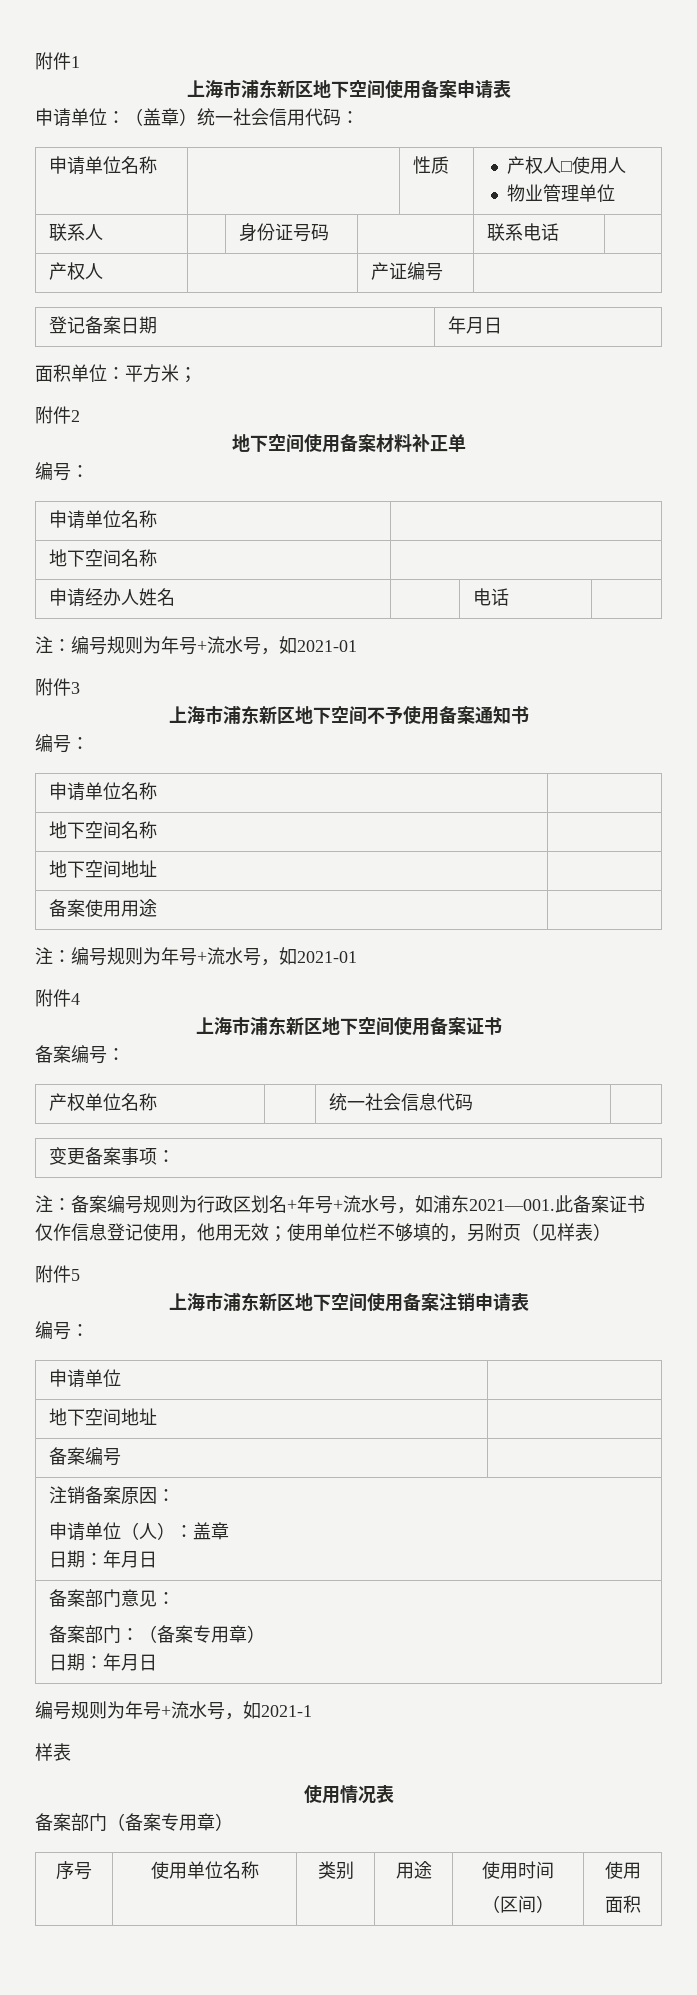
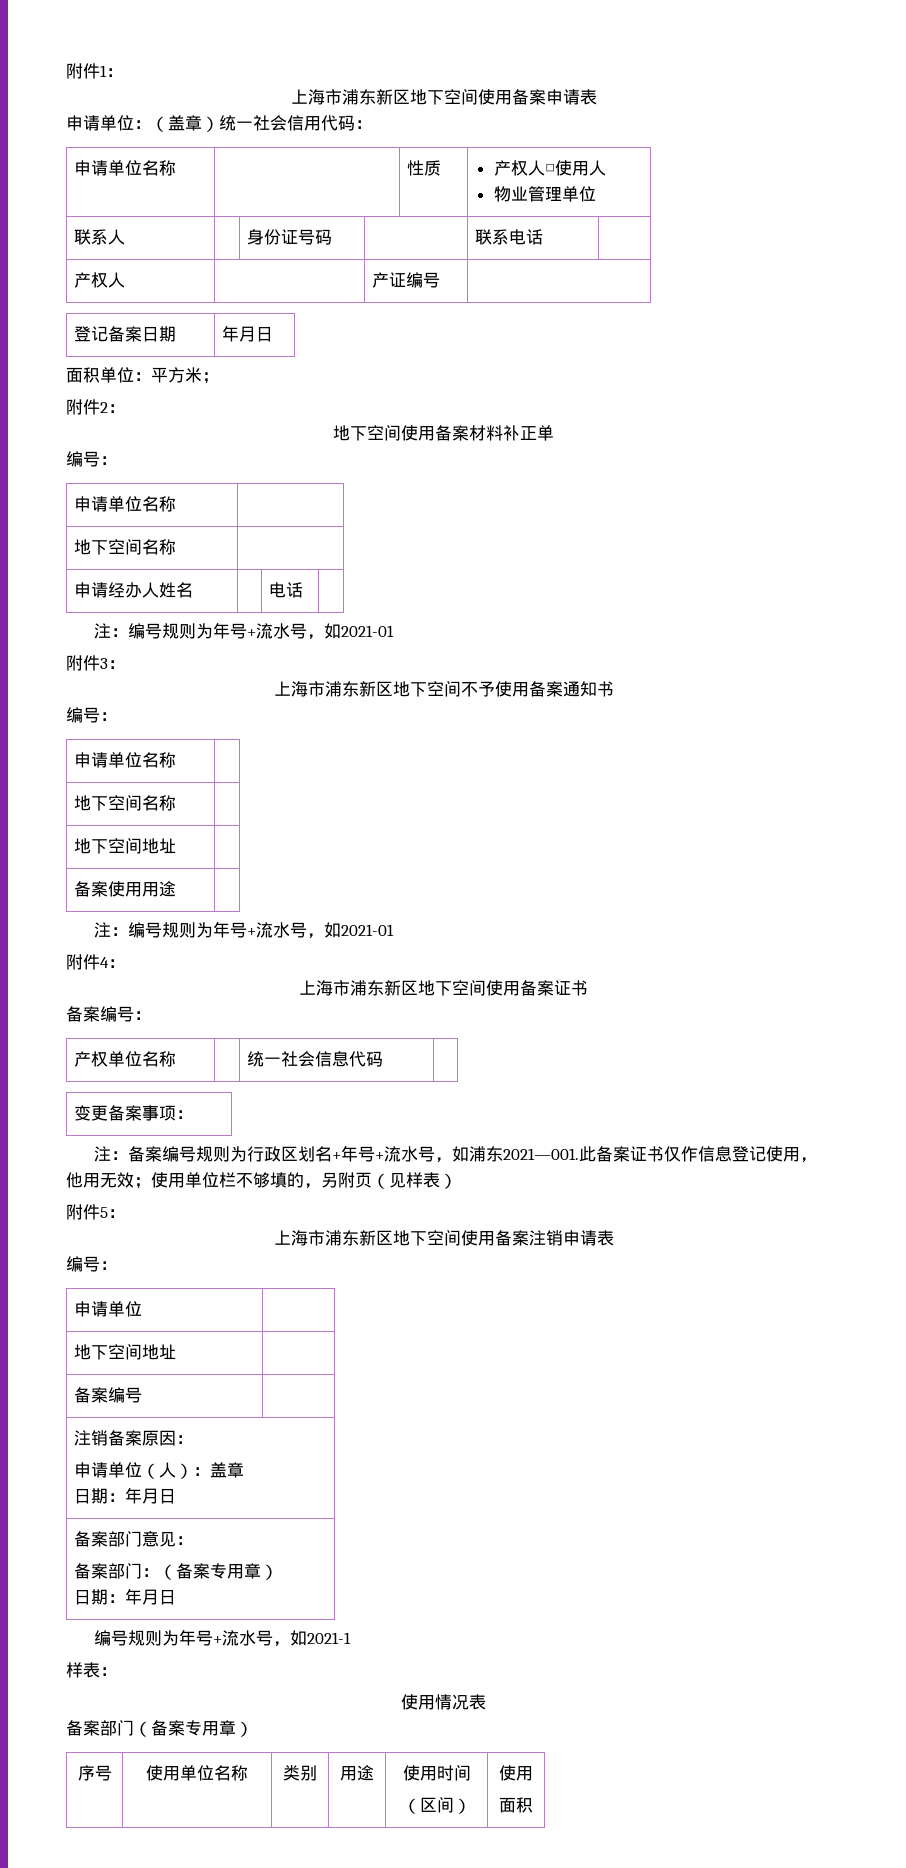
- 附件1
+ 附件1：
- 附件2
+ 附件2：
- 附件3
+ 附件3：
- 附件4
+ 附件4：
- 附件5
+ 附件5：
  编号规则为年号+流水号，如2021-1
- 样表
+ 样表：

